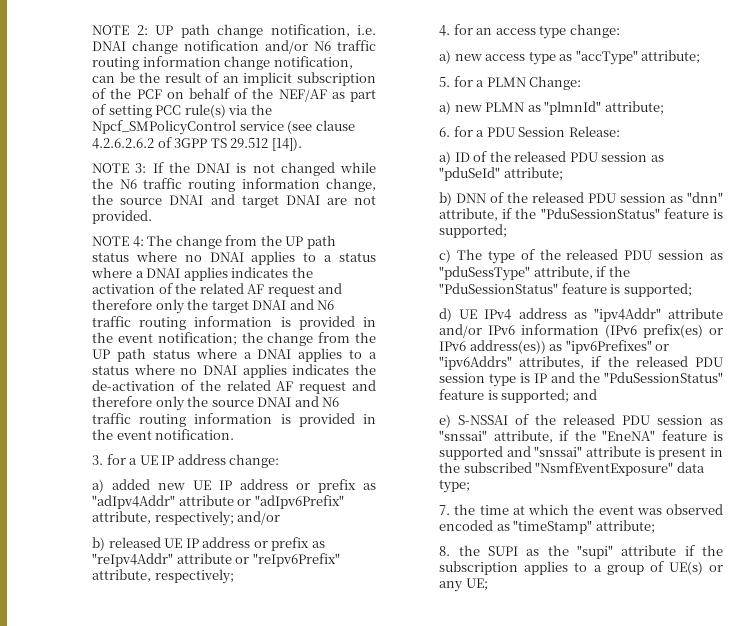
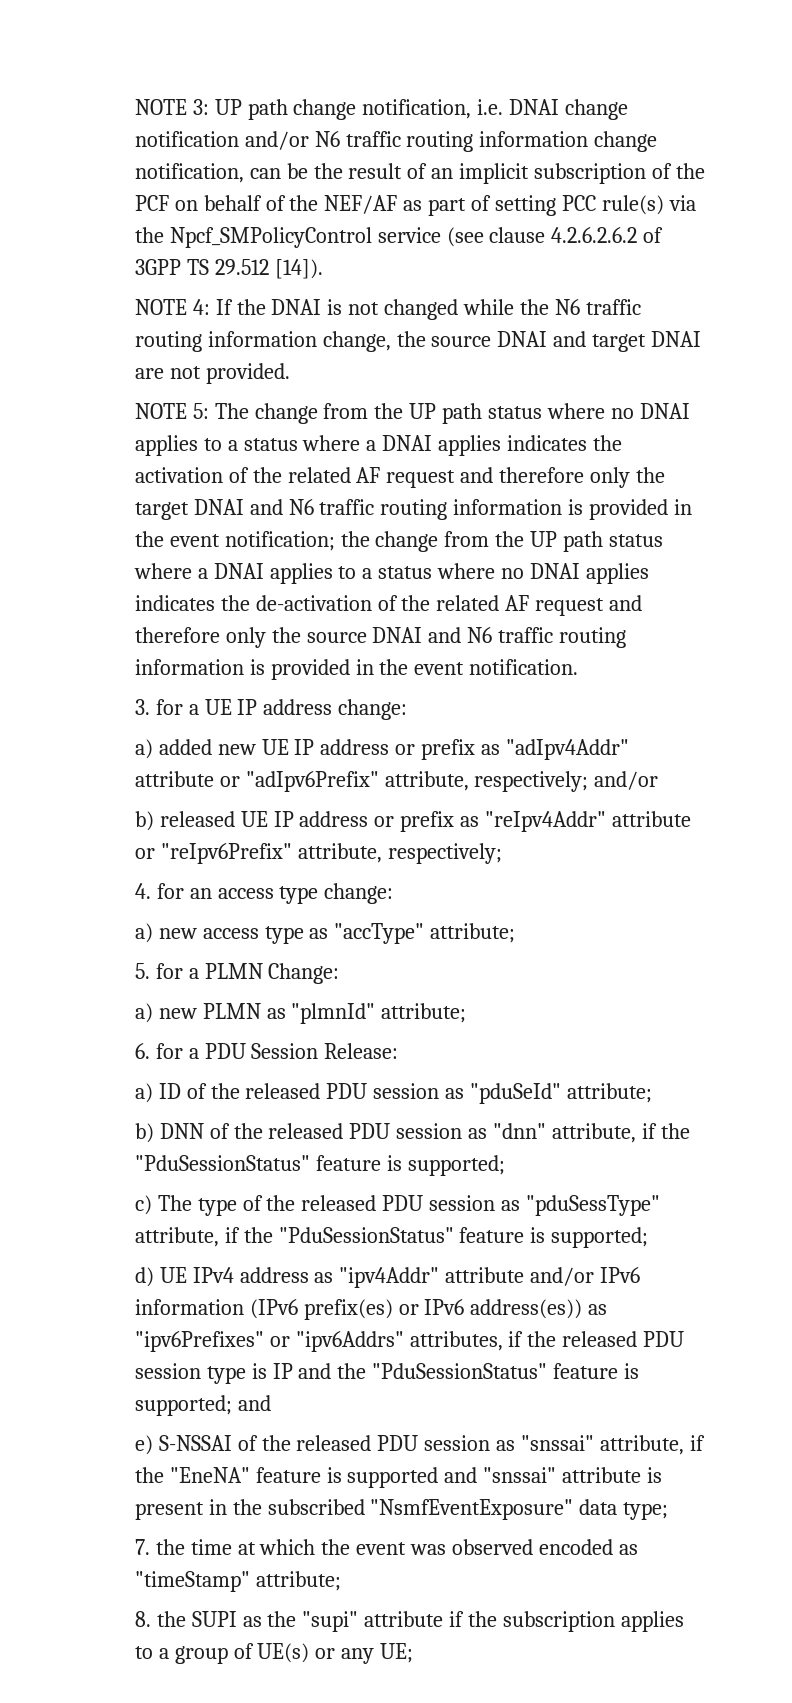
- NOTE 2: UP path change notification, i.e. DNAI change notification and/or N6 traffic routing information change notification, can be the result of an implicit subscription of the PCF on behalf of the NEF/AF as part of setting PCC rule(s) via the Npcf_SMPolicyControl service (see clause 4.2.6.2.6.2 of 3GPP TS 29.512 [14]).
+ NOTE 3: UP path change notification, i.e. DNAI change notification and/or N6 traffic routing information change notification, can be the result of an implicit subscription of the PCF on behalf of the NEF/AF as part of setting PCC rule(s) via the Npcf_SMPolicyControl service (see clause 4.2.6.2.6.2 of 3GPP TS 29.512 [14]).
- NOTE 3: If the DNAI is not changed while the N6 traffic routing information change, the source DNAI and target DNAI are not provided.
+ NOTE 4: If the DNAI is not changed while the N6 traffic routing information change, the source DNAI and target DNAI are not provided.
- NOTE 4:
+ NOTE 5:

